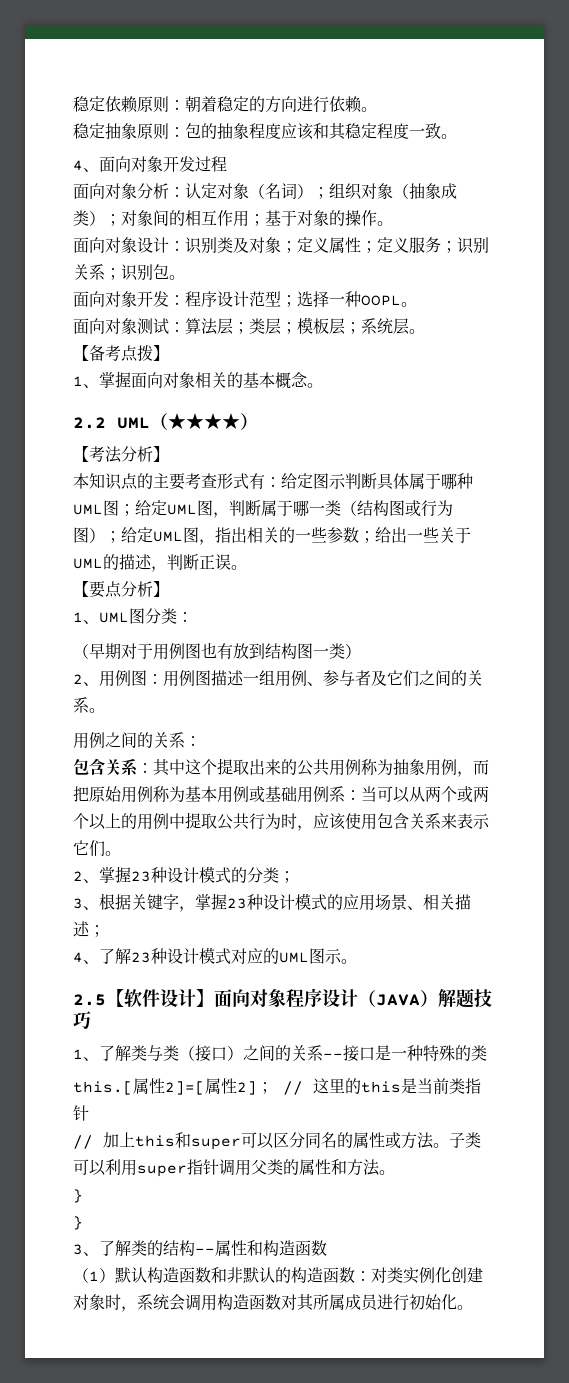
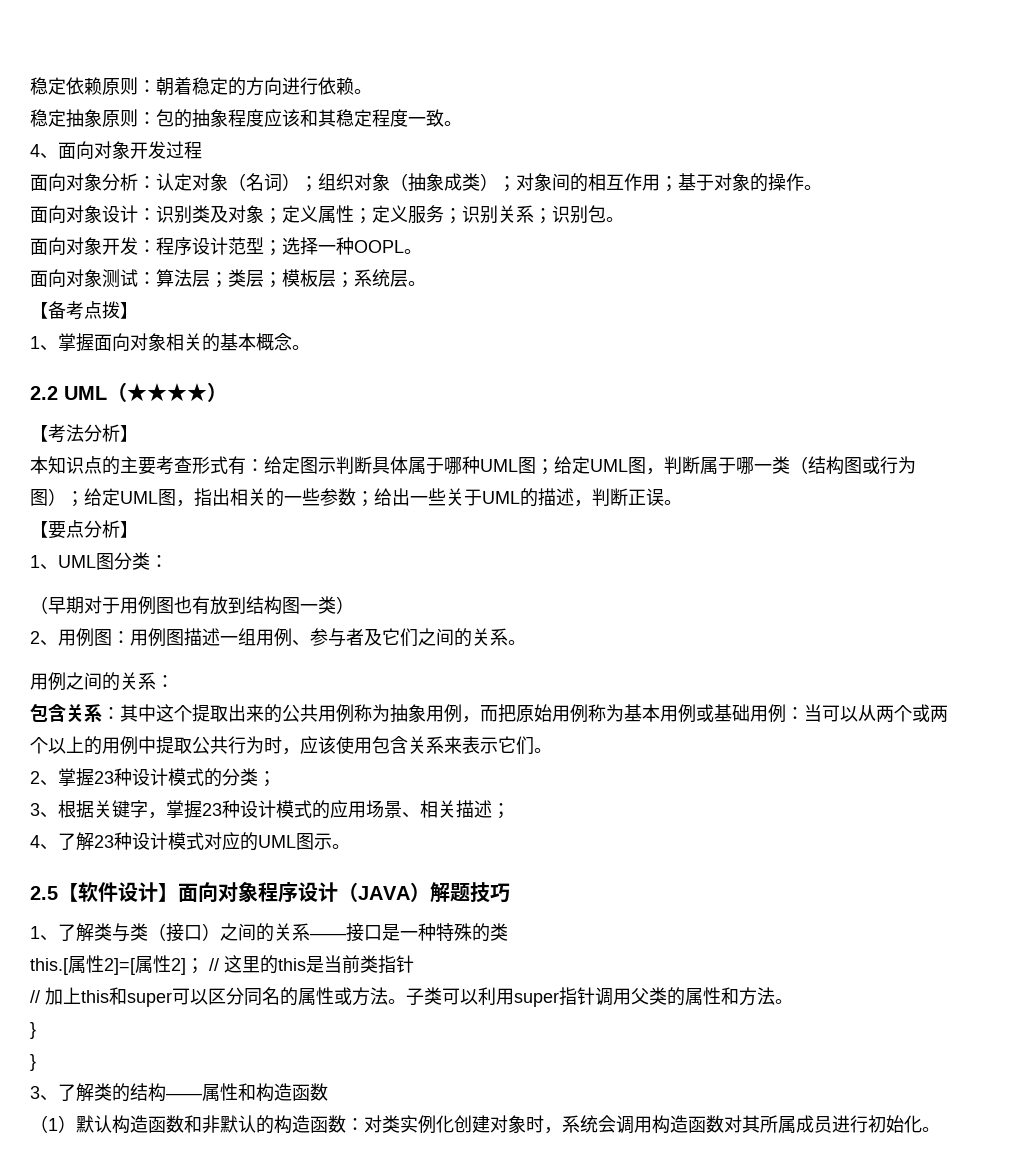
- 包含关系：其中这个提取出来的公共用例称为抽象用例，而把原始用例称为基本用例或基础用例系：当可以从两个或两个以上的用例中提取公共行为时，应该使用包含关系来表示它们。
+ 包含关系：其中这个提取出来的公共用例称为抽象用例，而把原始用例称为基本用例或基础用例：当可以从两个或两个以上的用例中提取公共行为时，应该使用包含关系来表示它们。
- 1、了解类与类（接口）之间的关系--接口是一种特殊的类
+ 1、了解类与类（接口）之间的关系——接口是一种特殊的类
- 3、了解类的结构--属性和构造函数
+ 3、了解类的结构——属性和构造函数

